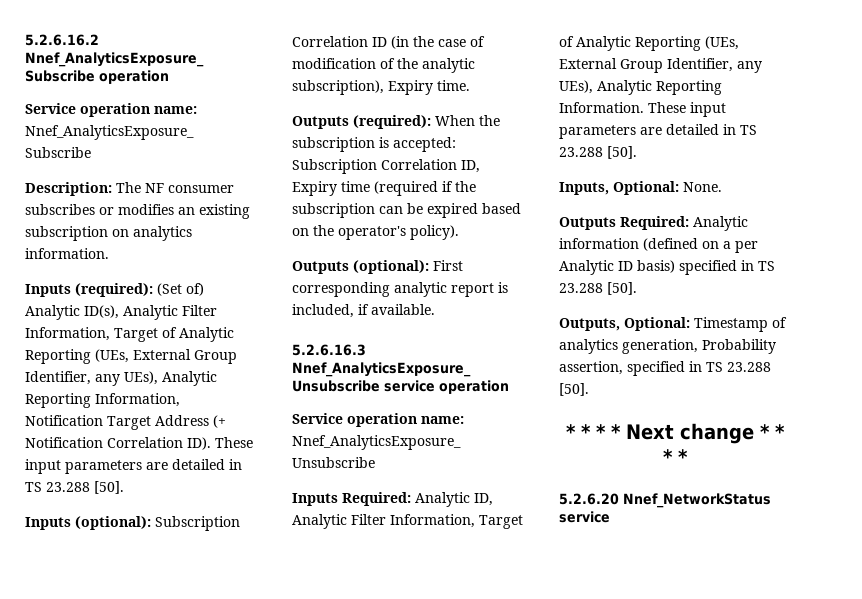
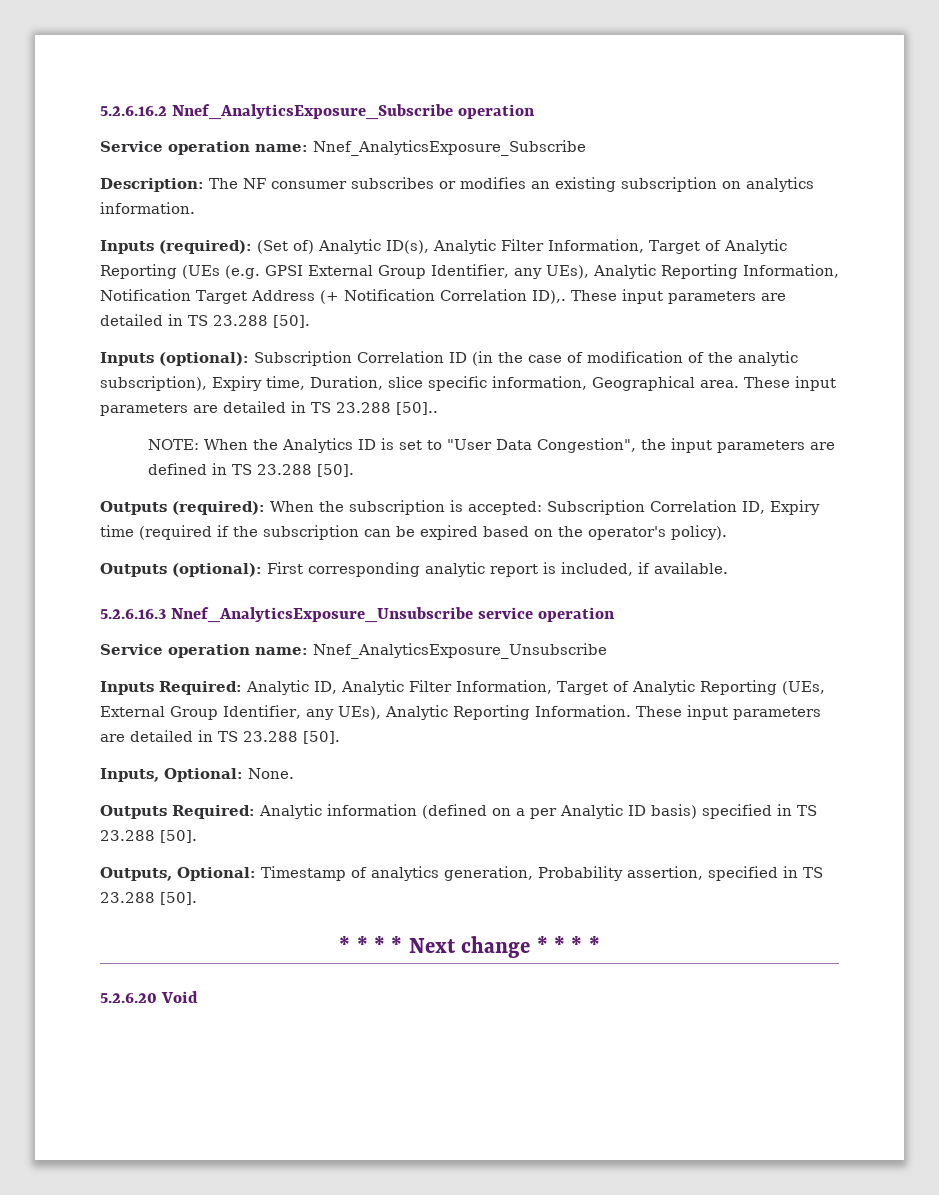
- Inputs (required): (Set of) Analytic ID(s), Analytic Filter Information, Target of Analytic Reporting (UEs, External Group Identifier, any UEs), Analytic Reporting Information, Notification Target Address (+ Notification Correlation ID). These input parameters are detailed in TS 23.288 [50].
+ Inputs (required): (Set of) Analytic ID(s), Analytic Filter Information, Target of Analytic Reporting (UEs (e.g. GPSI External Group Identifier, any UEs), Analytic Reporting Information, Notification Target Address (+ Notification Correlation ID),. These input parameters are detailed in TS 23.288 [50].
- Inputs (optional): Subscription Correlation ID (in the case of modification of the analytic subscription), Expiry time.
+ Inputs (optional): Subscription Correlation ID (in the case of modification of the analytic subscription), Expiry time, Duration, slice specific information, Geographical area. These input parameters are detailed in TS 23.288 [50]..
+ NOTE: When the Analytics ID is set to "User Data Congestion", the input parameters are defined in TS 23.288 [50].
- 5.2.6.20 Nnef_NetworkStatus service
+ 5.2.6.20 Void

